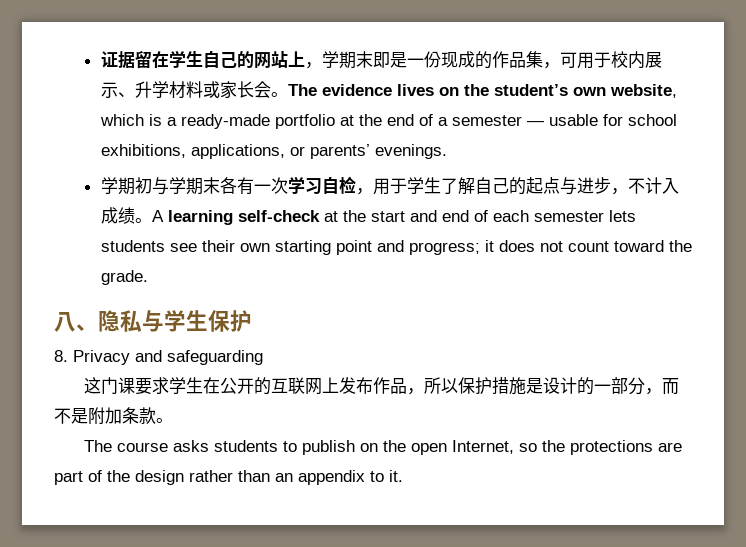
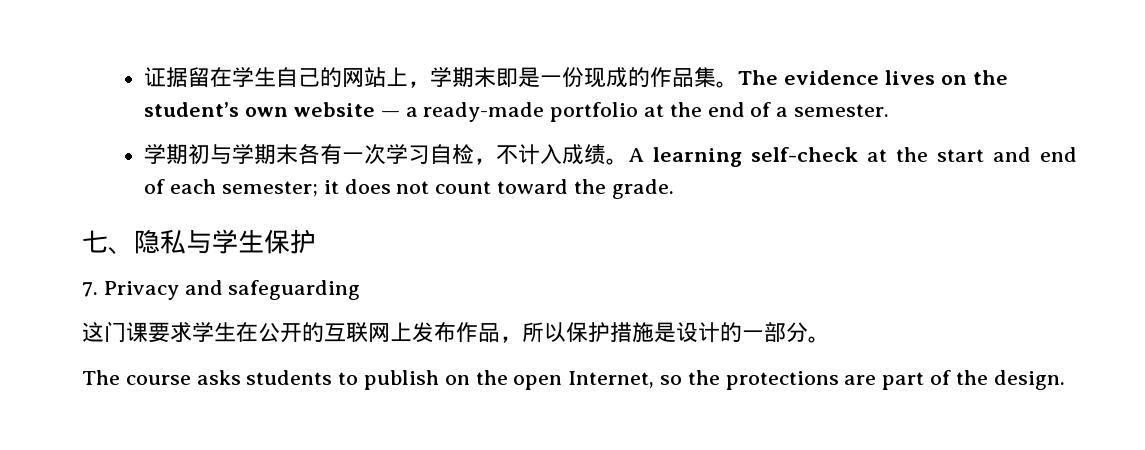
- 证据留在学生自己的网站上，学期末即是一份现成的作品集，可用于校内展示、升学材料或家长会。
+ 证据留在学生自己的网站上，学期末即是一份现成的作品集。
- The evidence lives on the student’s own website, which is a ready-made portfolio at the end of a semester — usable for school exhibitions, applications, or parents’ evenings.
+ The evidence lives on the student’s own website — a ready-made portfolio at the end of a semester.
- 学期初与学期末各有一次学习自检，用于学生了解自己的起点与进步，不计入成绩。
+ 学期初与学期末各有一次学习自检，不计入成绩。
- A learning self-check at the start and end of each semester lets students see their own starting point and progress; it does not count toward the grade.
+ A learning self-check at the start and end of each semester; it does not count toward the grade.
- 八、隐私与学生保护
+ 七、隐私与学生保护
- 8. Privacy and safeguarding
+ 7. Privacy and safeguarding
- 这门课要求学生在公开的互联网上发布作品，所以保护措施是设计的一部分，而不是附加条款。
+ 这门课要求学生在公开的互联网上发布作品，所以保护措施是设计的一部分。
- The course asks students to publish on the open Internet, so the protections are part of the design rather than an appendix to it.
+ The course asks students to publish on the open Internet, so the protections are part of the design.

